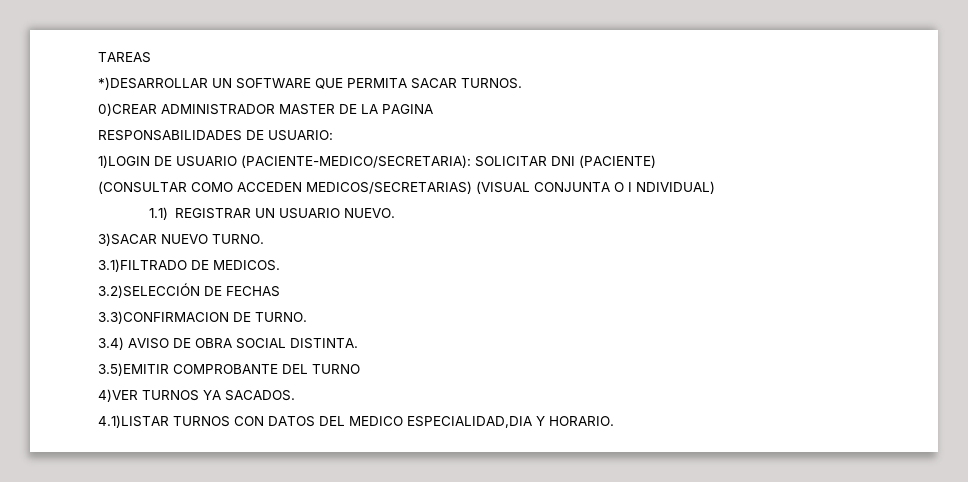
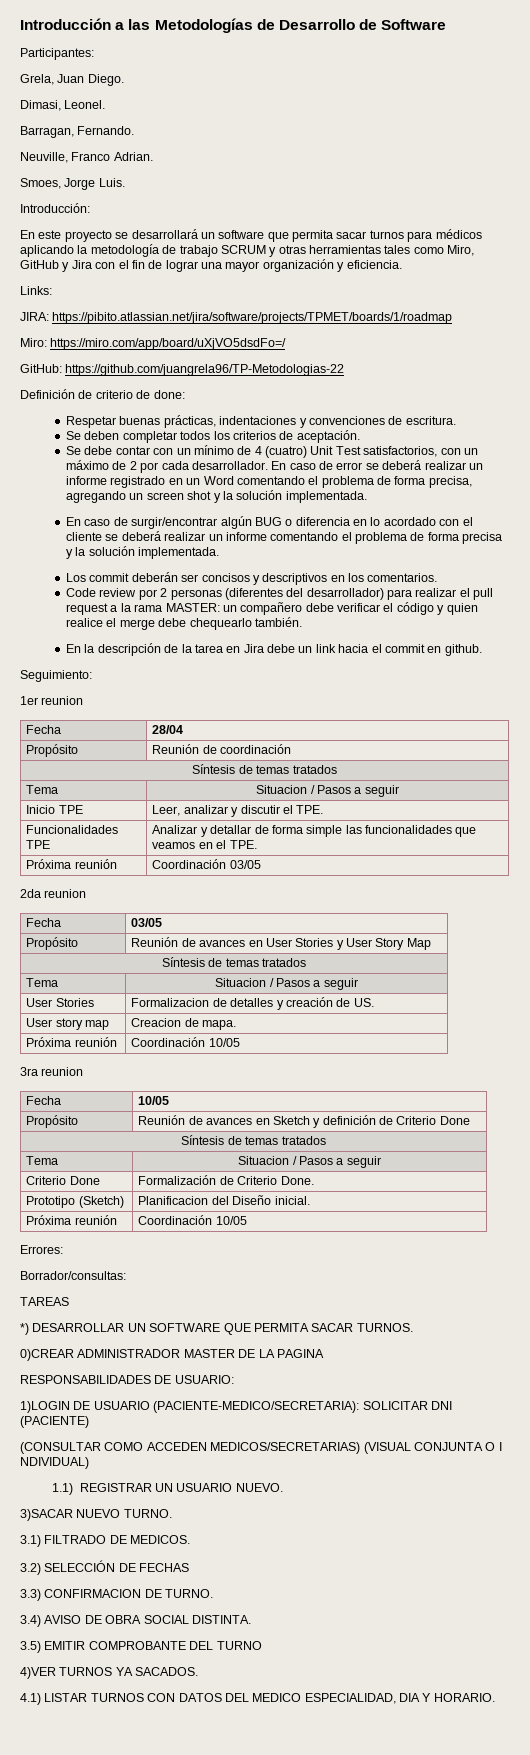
+ Introducción a las Metodologías de Desarrollo de Software
+ Participantes:
+ Grela, Juan Diego.
+ Dimasi, Leonel.
+ Barragan, Fernando.
+ Neuville, Franco Adrian.
+ Smoes, Jorge Luis.
+ Introducción:
+ En este proyecto se desarrollará un software que permita sacar turnos para médicos aplicando la metodología de trabajo SCRUM y otras herramientas tales como Miro, GitHub y Jira con el fin de lograr una mayor organización y eficiencia.
+ Links:
+ JIRA: https://pibito.atlassian.net/jira/software/projects/TPMET/boards/1/roadmap
+ Miro: https://miro.com/app/board/uXjVO5dsdFo=/
+ GitHub: https://github.com/juangrela96/TP-Metodologias-22
+ Definición de criterio de done:
+ Respetar buenas prácticas, indentaciones y convenciones de escritura.
+ Se deben completar todos los criterios de aceptación.
+ Se debe contar con un mínimo de 4 (cuatro) Unit Test satisfactorios, con un máximo de 2 por cada desarrollador. En caso de error se deberá realizar un informe registrado en un Word comentando el problema de forma precisa, agregando un screen shot y la solución implementada.
+ En caso de surgir/encontrar algún BUG o diferencia en lo acordado con el cliente se deberá realizar un informe comentando el problema de forma precisa y la solución implementada.
+ Los commit deberán ser concisos y descriptivos en los comentarios.
+ Code review por 2 personas (diferentes del desarrollador) para realizar el pull request a la rama MASTER: un compañero debe verificar el código y quien realice el merge debe chequearlo también.
+ En la descripción de la tarea en Jira debe un link hacia el commit en github.
+ Seguimiento:
+ 1er reunion
+ Fecha | 28/04
+ Propósito | Reunión de coordinación
+ Síntesis de temas tratados
+ Tema | Situacion / Pasos a seguir
+ Inicio TPE | Leer, analizar y discutir el TPE.
+ Funcionalidades TPE | Analizar y detallar de forma simple las funcionalidades que veamos en el TPE.
+ Próxima reunión | Coordinación 03/05
+ 2da reunion
+ Fecha | 03/05
+ Propósito | Reunión de avances en User Stories y User Story Map
+ Síntesis de temas tratados
+ Tema | Situacion / Pasos a seguir
+ User Stories | Formalizacion de detalles y creación de US.
+ User story map | Creacion de mapa.
+ Próxima reunión | Coordinación 10/05
+ 3ra reunion
+ Fecha | 10/05
+ Propósito | Reunión de avances en Sketch y definición de Criterio Done
+ Síntesis de temas tratados
+ Tema | Situacion / Pasos a seguir
+ Criterio Done | Formalización de Criterio Done.
+ Prototipo (Sketch) | Planificacion del Diseño inicial.
+ Próxima reunión | Coordinación 10/05
+ Errores:
+ Borrador/consultas:
- *)DESARROLLAR UN SOFTWARE QUE PERMITA SACAR TURNOS.
+ *) DESARROLLAR UN SOFTWARE QUE PERMITA SACAR TURNOS.
- 3.1)FILTRADO DE MEDICOS.
+ 3.1) FILTRADO DE MEDICOS.
- 3.2)SELECCIÓN DE FECHAS
+ 3.2) SELECCIÓN DE FECHAS
- 3.3)CONFIRMACION DE TURNO.
+ 3.3) CONFIRMACION DE TURNO.
- 3.5)EMITIR COMPROBANTE DEL TURNO
+ 3.5) EMITIR COMPROBANTE DEL TURNO
- 4.1)LISTAR TURNOS CON DATOS DEL MEDICO ESPECIALIDAD,DIA Y HORARIO.
+ 4.1) LISTAR TURNOS CON DATOS DEL MEDICO ESPECIALIDAD, DIA Y HORARIO.

